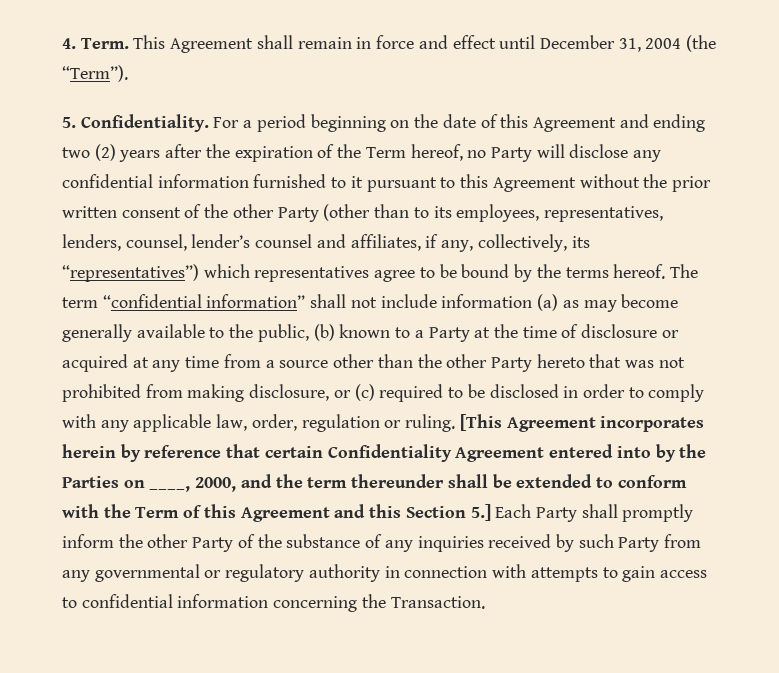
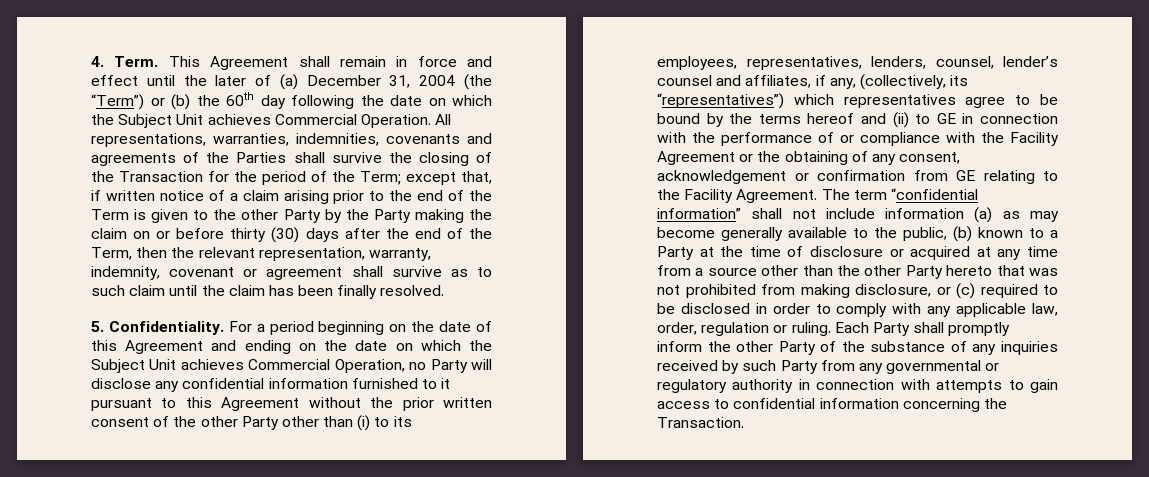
- This Agreement shall remain in force and effect until December 31, 2004 (the “Term”).
+ This Agreement shall remain in force and effect until the later of (a) December 31, 2004 (the “Term”) or (b) the 60th day following the date on which the Subject Unit achieves Commercial Operation. All representations, warranties, indemnities, covenants and agreements of the Parties shall survive the closing of the Transaction for the period of the Term; except that, if written notice of a claim arising prior to the end of the Term is given to the other Party by the Party making the claim on or before thirty (30) days after the end of the Term, then the relevant representation, warranty, indemnity, covenant or agreement shall survive as to such claim until the claim has been finally resolved.
- For a period beginning on the date of this Agreement and ending two (2) years after the expiration of the Term hereof, no Party will disclose any confidential information furnished to it pursuant to this Agreement without the prior written consent of the other Party (other than to its employees, representatives, lenders, counsel, lender’s counsel and affiliates, if any, collectively, its “representatives”) which representatives agree to be bound by the terms hereof.
+ For a period beginning on the date of this Agreement and ending on the date on which the Subject Unit achieves Commercial Operation, no Party will disclose any confidential information furnished to it pursuant to this Agreement without the prior written consent of the other Party other than (i) to its employees, representatives, lenders, counsel, lender’s counsel and affiliates, if any, (collectively, its “representatives”) which representatives agree to be bound by the terms hereof and (ii) to GE in connection with the performance of or compliance with the Facility Agreement or the obtaining of any consent, acknowledgement or confirmation from GE relating to the Facility Agreement.
- [This Agreement incorporates herein by reference that certain Confidentiality Agreement entered into by the Parties on ____, 2000, and the term thereunder shall be extended to conform with the Term of this Agreement and this Section 5.] Each Party shall promptly inform the other Party of the substance of any inquiries received by such Party from any governmental or regulatory authority in connection with attempts to gain access to confidential information concerning the Transaction.
+ Each Party shall promptly inform the other Party of the substance of any inquiries received by such Party from any governmental or regulatory authority in connection with attempts to gain access to confidential information concerning the Transaction.

